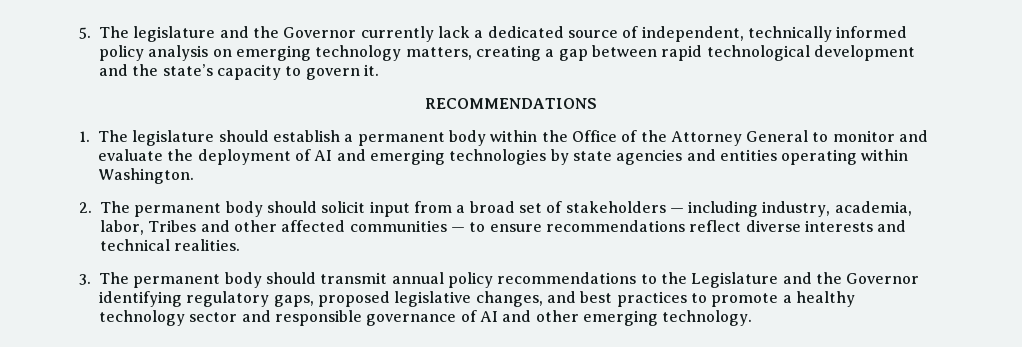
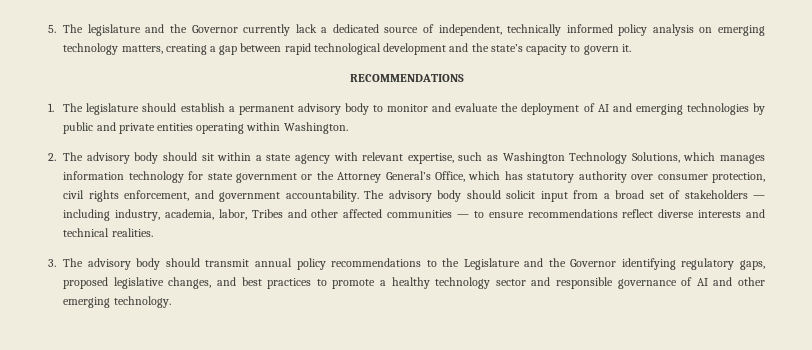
- 1. The legislature should establish a permanent body within the Office of the Attorney General to monitor and evaluate the deployment of AI and emerging technologies by state agencies and entities operating within Washington.
+ 1. The legislature should establish a permanent advisory body to monitor and evaluate the deployment of AI and emerging technologies by public and private entities operating within Washington.
- 2. The permanent body should solicit input from a broad set of stakeholders — including industry, academia, labor, Tribes and other affected communities — to ensure recommendations reflect diverse interests and technical realities.
+ 2. The advisory body should sit within a state agency with relevant expertise, such as Washington Technology Solutions, which manages information technology for state government or the Attorney General’s Office, which has statutory authority over consumer protection, civil rights enforcement, and government accountability. The advisory body should solicit input from a broad set of stakeholders — including industry, academia, labor, Tribes and other affected communities — to ensure recommendations reflect diverse interests and technical realities.
- 3. The permanent body should transmit annual policy recommendations to the Legislature and the Governor identifying regulatory gaps, proposed legislative changes, and best practices to promote a healthy technology sector and responsible governance of AI and other emerging technology.
+ 3. The advisory body should transmit annual policy recommendations to the Legislature and the Governor identifying regulatory gaps, proposed legislative changes, and best practices to promote a healthy technology sector and responsible governance of AI and other emerging technology.

